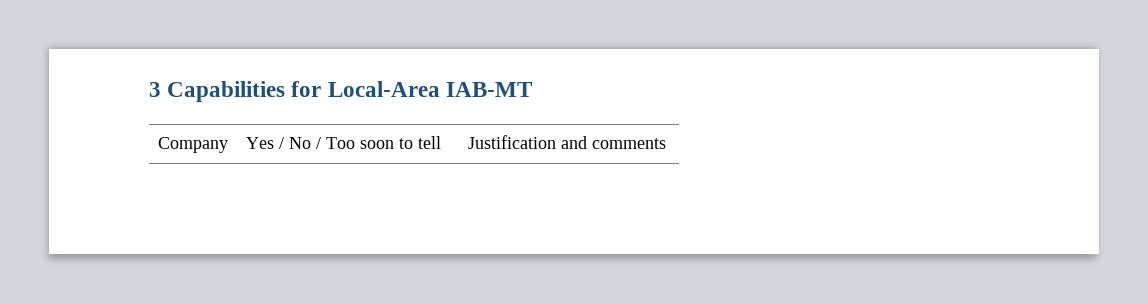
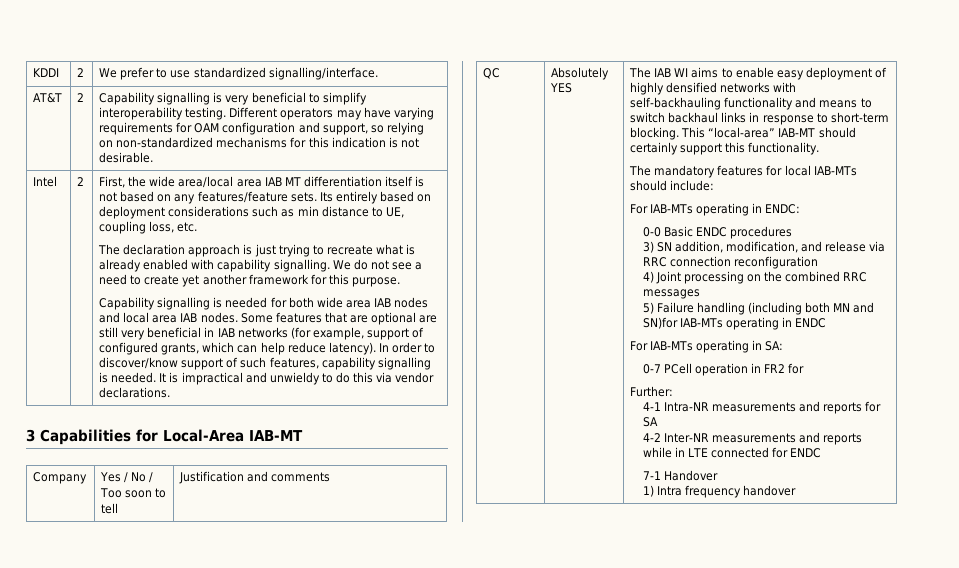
+ KDDI | 2 | We prefer to use standardized signalling/interface.
+ AT&T | 2 | Capability signalling is very beneficial to simplify interoperability testing. Different operators may have varying requirements for OAM configuration and support, so relying on non-standardized mechanisms for this indication is not desirable.
+ Intel | 2 | First, the wide area/local area IAB MT differentiation itself is not based on any features/feature sets. Its entirely based on deployment considerations such as min distance to UE, coupling loss, etc.
+ The declaration approach is just trying to recreate what is already enabled with capability signalling. We do not see a need to create yet another framework for this purpose.
+ Capability signalling is needed for both wide area IAB nodes and local area IAB nodes. Some features that are optional are still very beneficial in IAB networks (for example, support of configured grants, which can help reduce latency). In order to discover/know support of such features, capability signalling is needed. It is impractical and unwieldy to do this via vendor declarations.
+ QC | Absolutely YES | The IAB WI aims to enable easy deployment of highly densified networks with self-backhauling functionality and means to switch backhaul links in response to short-term blocking. This “local-area” IAB-MT should certainly support this functionality.
+ The mandatory features for local IAB-MTs should include:
+ For IAB-MTs operating in ENDC:
+ 0-0 Basic ENDC procedures
+ 3) SN addition, modification, and release via RRC connection reconfiguration
+ 4) Joint processing on the combined RRC messages
+ 5) Failure handling (including both MN and SN)for IAB-MTs operating in ENDC
+ For IAB-MTs operating in SA:
+ 0-7 PCell operation in FR2 for
+ Further:
+ 4-1 Intra-NR measurements and reports for SA
+ 4-2 Inter-NR measurements and reports while in LTE connected for ENDC
+ 7-1 Handover
+ 1) Intra frequency handover

